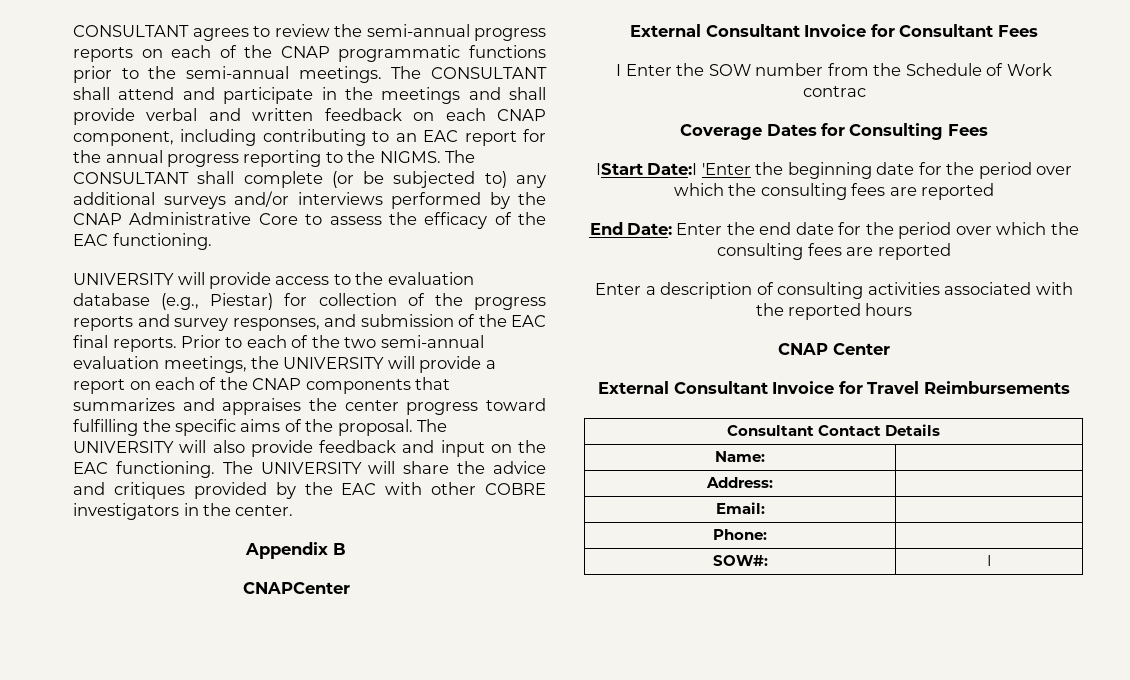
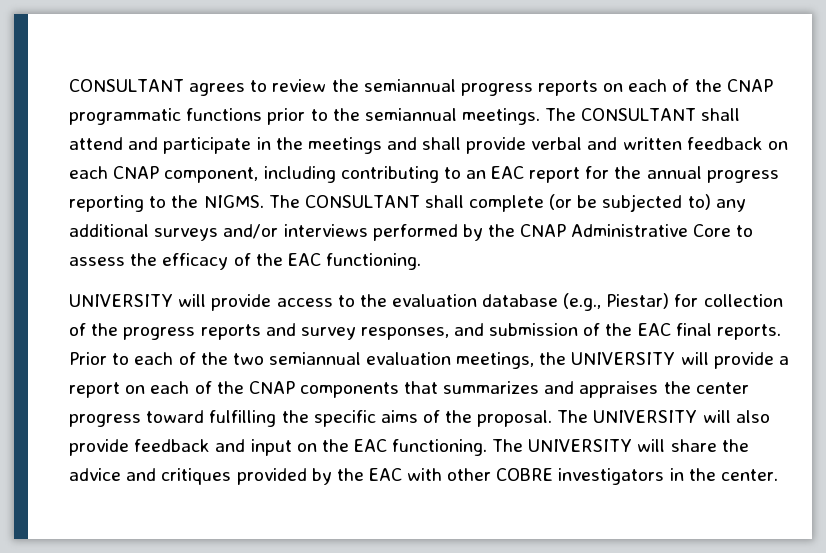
- CONSULTANT agrees to review the semi-annual progress reports on each of the CNAP programmatic functions prior to the semi-annual meetings.
+ CONSULTANT agrees to review the semiannual progress reports on each of the CNAP programmatic functions prior to the semiannual meetings.
- Prior to each of the two semi-annual evaluation meetings, the UNIVERSITY will provide a report on each of the CNAP components that summarizes and appraises the center progress toward fulfilling the specific aims of the proposal.
+ Prior to each of the two semiannual evaluation meetings, the UNIVERSITY will provide a report on each of the CNAP components that summarizes and appraises the center progress toward fulfilling the specific aims of the proposal.
- Appendix B
- CNAPCenter
- External Consultant Invoice for Consultant Fees
- I Enter the SOW number from the Schedule of Work contrac
- Coverage Dates for Consulting Fees
- IStart Date:I 'Enter the beginning date for the period over which the consulting fees are reported
- End Date: Enter the end date for the period over which the consulting fees are reported
- Enter a description of consulting activities associated with the reported hours
- CNAP Center
- External Consultant Invoice for Travel Reimbursements
- Consultant Contact Details
- Name: |
- Address: |
- Email: |
- Phone: |
- SOW#: | I

